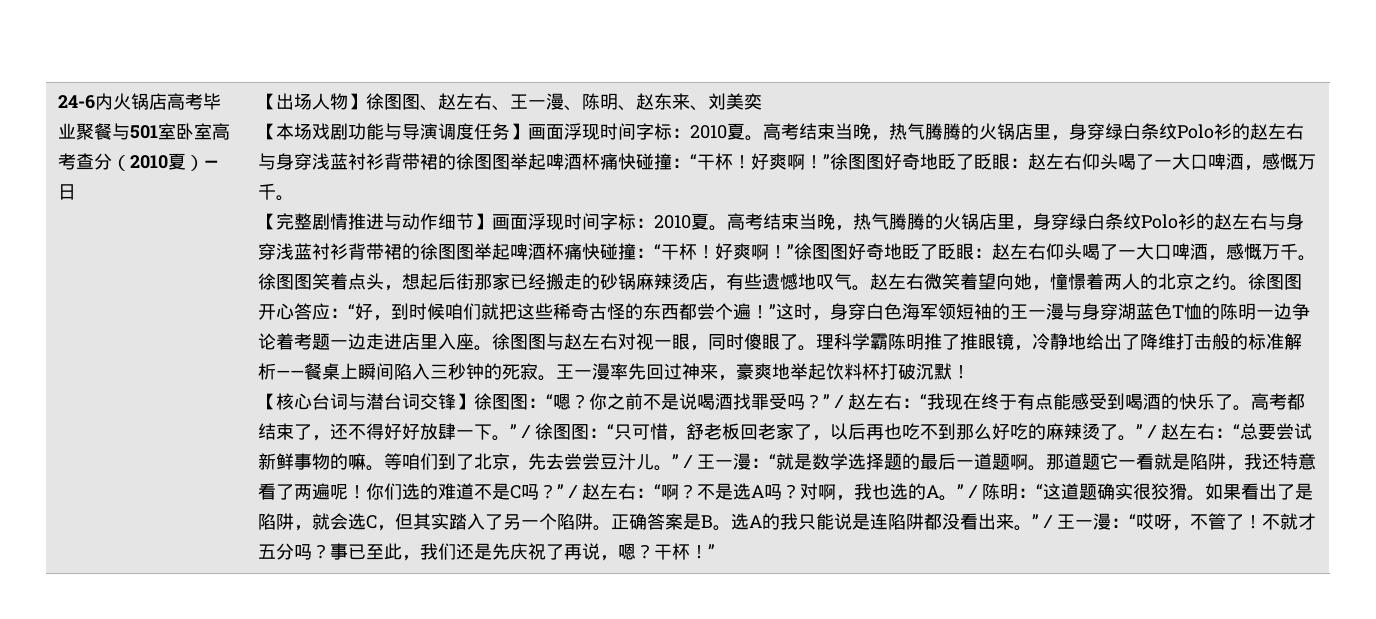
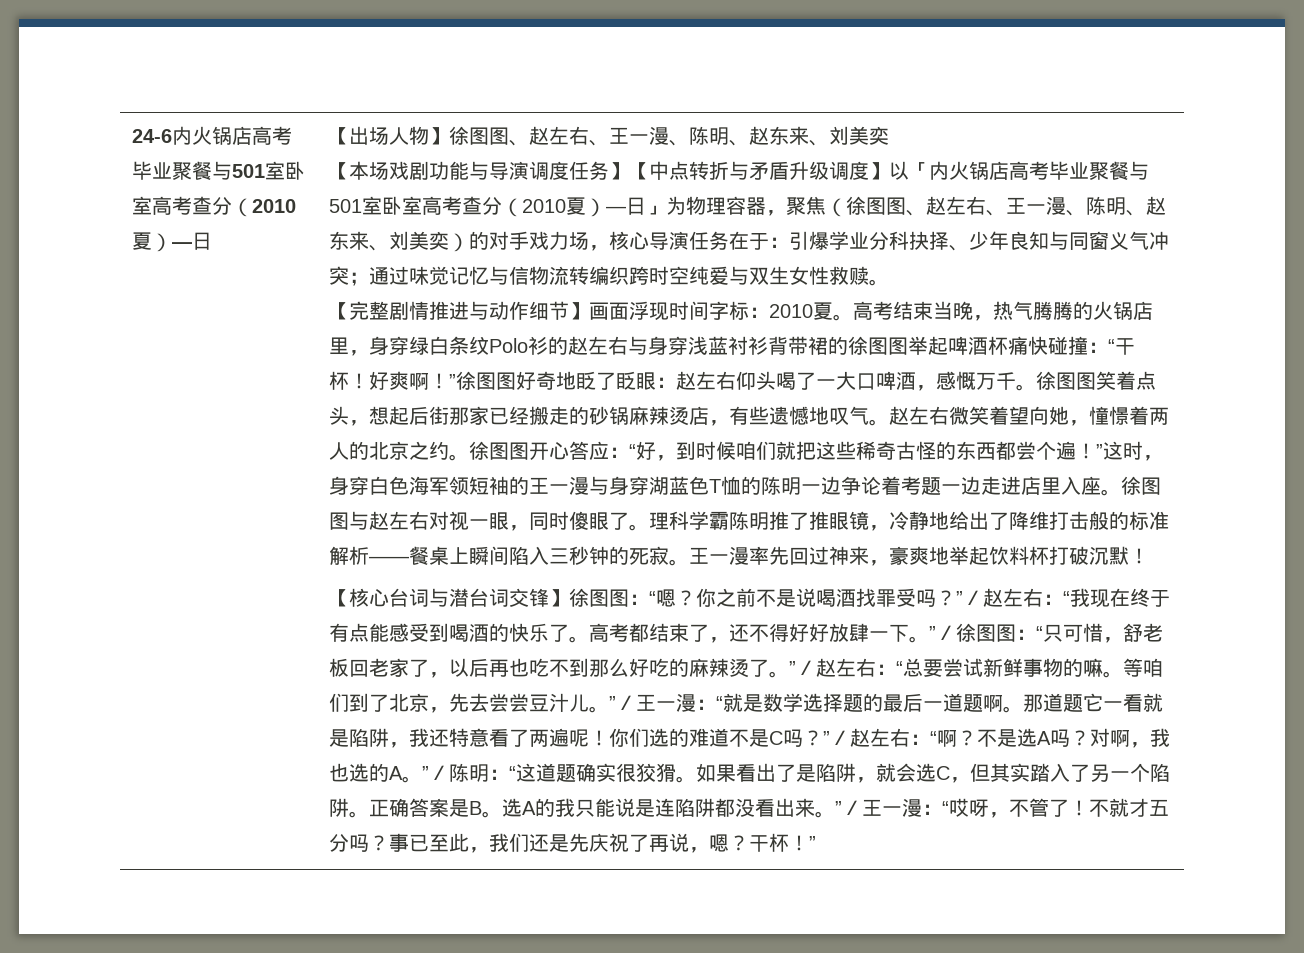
- 【本场戏剧功能与导演调度任务】画面浮现时间字标：2010夏。高考结束当晚，热气腾腾的火锅店里，身穿绿白条纹Polo衫的赵左右与身穿浅蓝衬衫背带裙的徐图图举起啤酒杯痛快碰撞：“干杯！好爽啊！”徐图图好奇地眨了眨眼：赵左右仰头喝了一大口啤酒，感慨万千。
+ 【本场戏剧功能与导演调度任务】【中点转折与矛盾升级调度】以「内火锅店高考毕业聚餐与501室卧室高考查分（2010夏）—日」为物理容器，聚焦（徐图图、赵左右、王一漫、陈明、赵东来、刘美奕）的对手戏力场，核心导演任务在于：引爆学业分科抉择、少年良知与同窗义气冲突；通过味觉记忆与信物流转编织跨时空纯爱与双生女性救赎。

